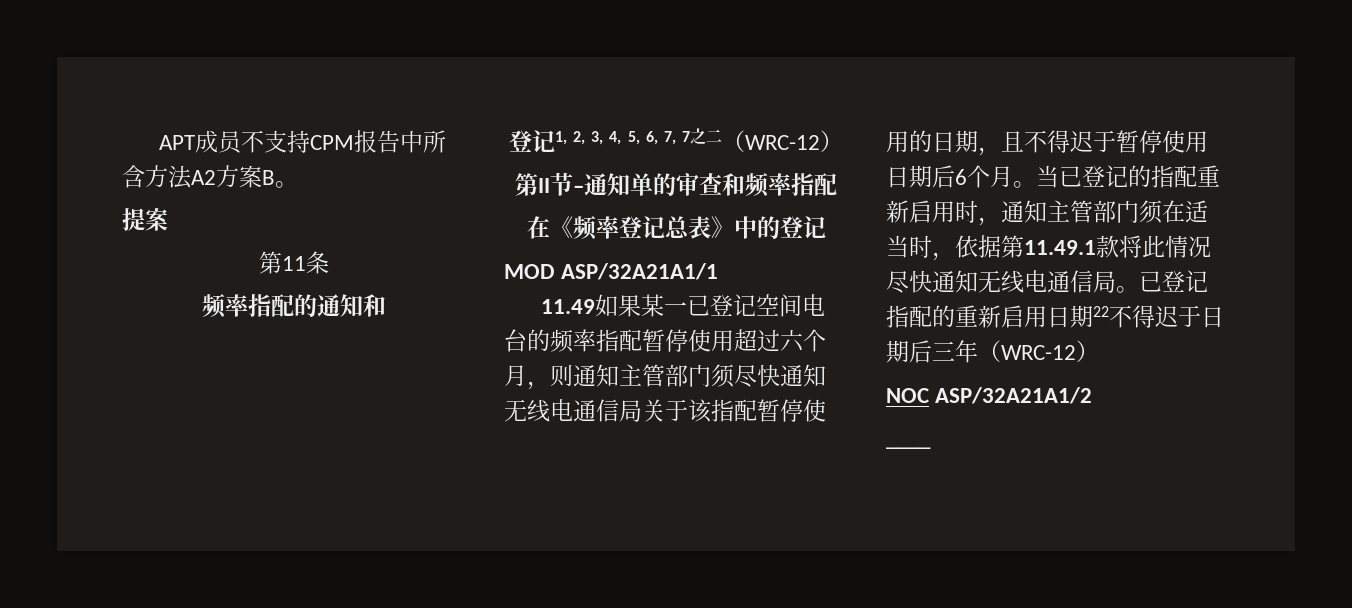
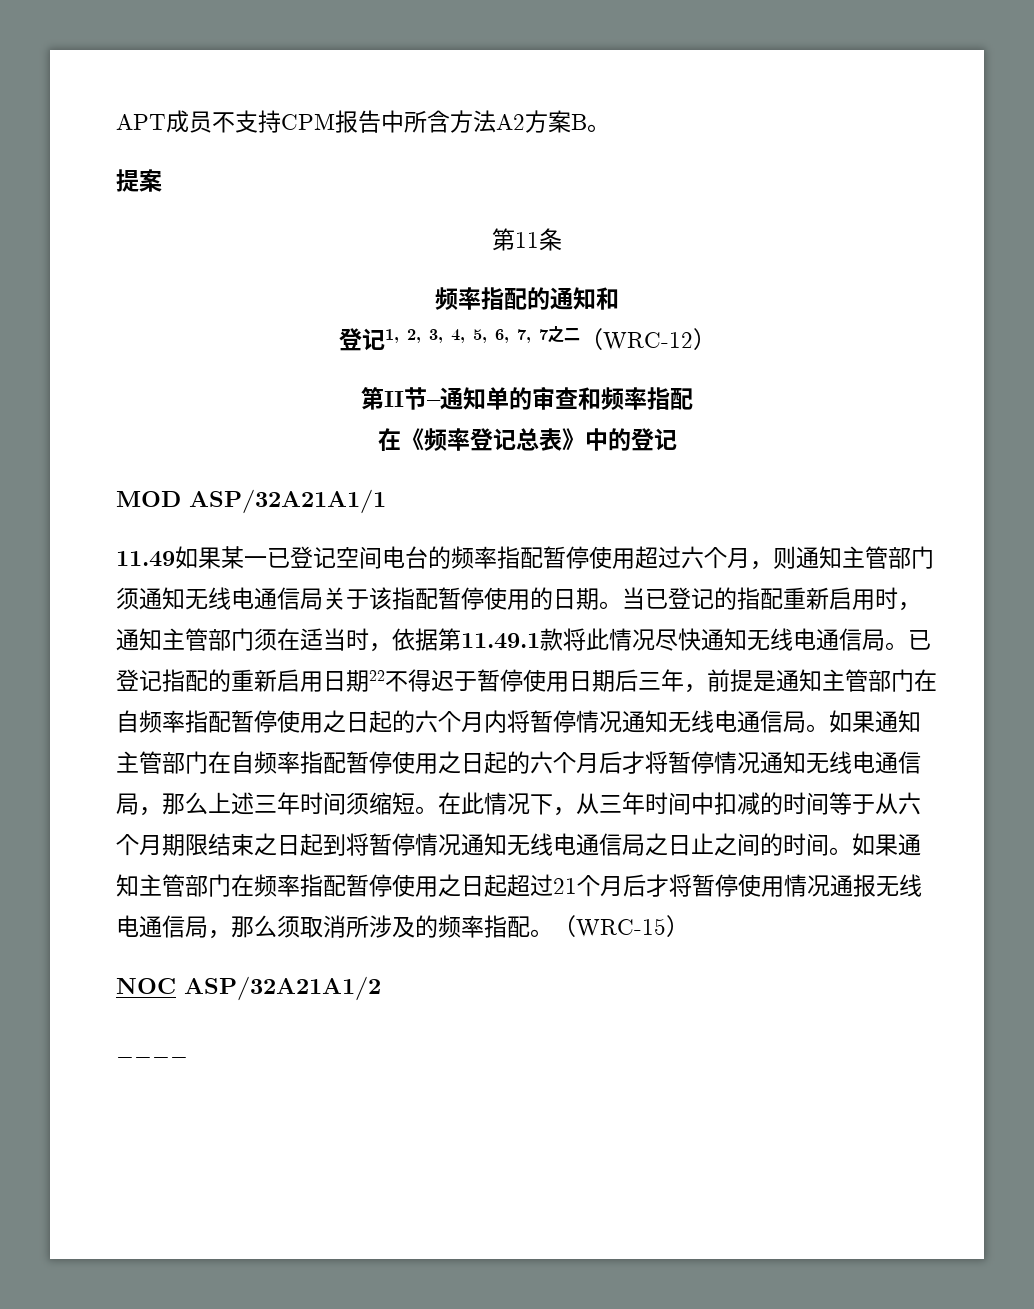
- 11.49如果某一已登记空间电台的频率指配暂停使用超过六个月，则通知主管部门须尽快通知无线电通信局关于该指配暂停使用的日期，且不得迟于暂停使用日期后6个月。
+ 11.49如果某一已登记空间电台的频率指配暂停使用超过六个月，则通知主管部门须通知无线电通信局关于该指配暂停使用的日期。
- 已登记指配的重新启用日期22不得迟于日期后三年（WRC-12）
+ 已登记指配的重新启用日期22不得迟于暂停使用日期后三年，前提是通知主管部门在自频率指配暂停使用之日起的六个月内将暂停情况通知无线电通信局。如果通知主管部门在自频率指配暂停使用之日起的六个月后才将暂停情况通知无线电通信局，那么上述三年时间须缩短。在此情况下，从三年时间中扣减的时间等于从六个月期限结束之日起到将暂停情况通知无线电通信局之日止之间的时间。如果通知主管部门在频率指配暂停使用之日起超过21个月后才将暂停使用情况通报无线电通信局，那么须取消所涉及的频率指配。（WRC-15）

